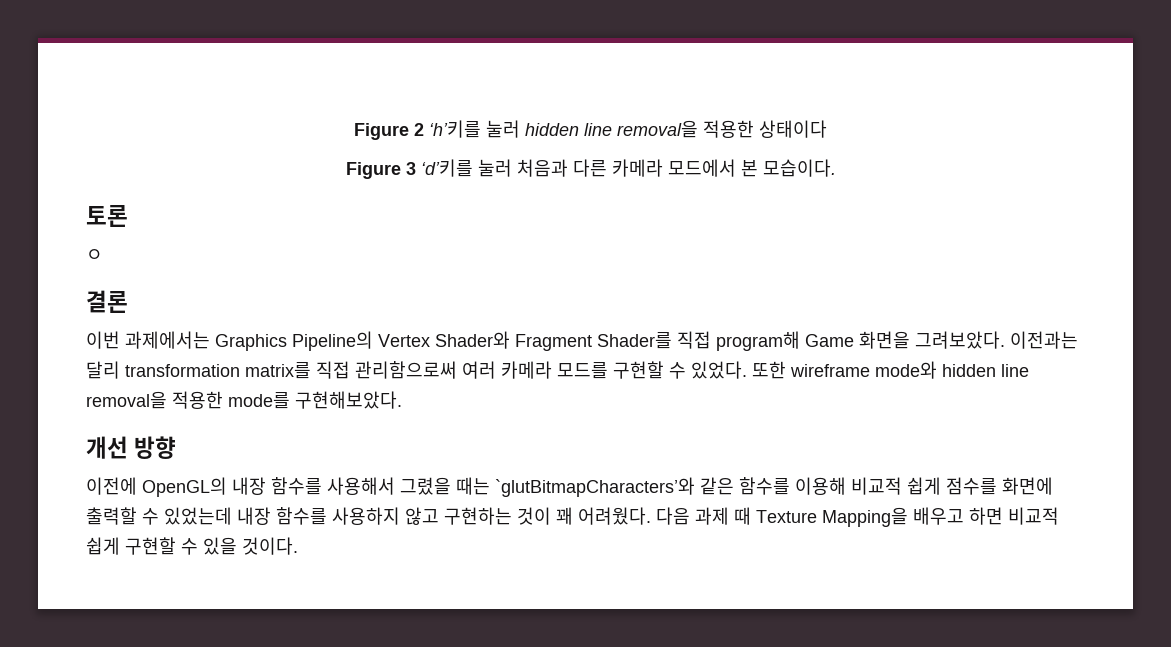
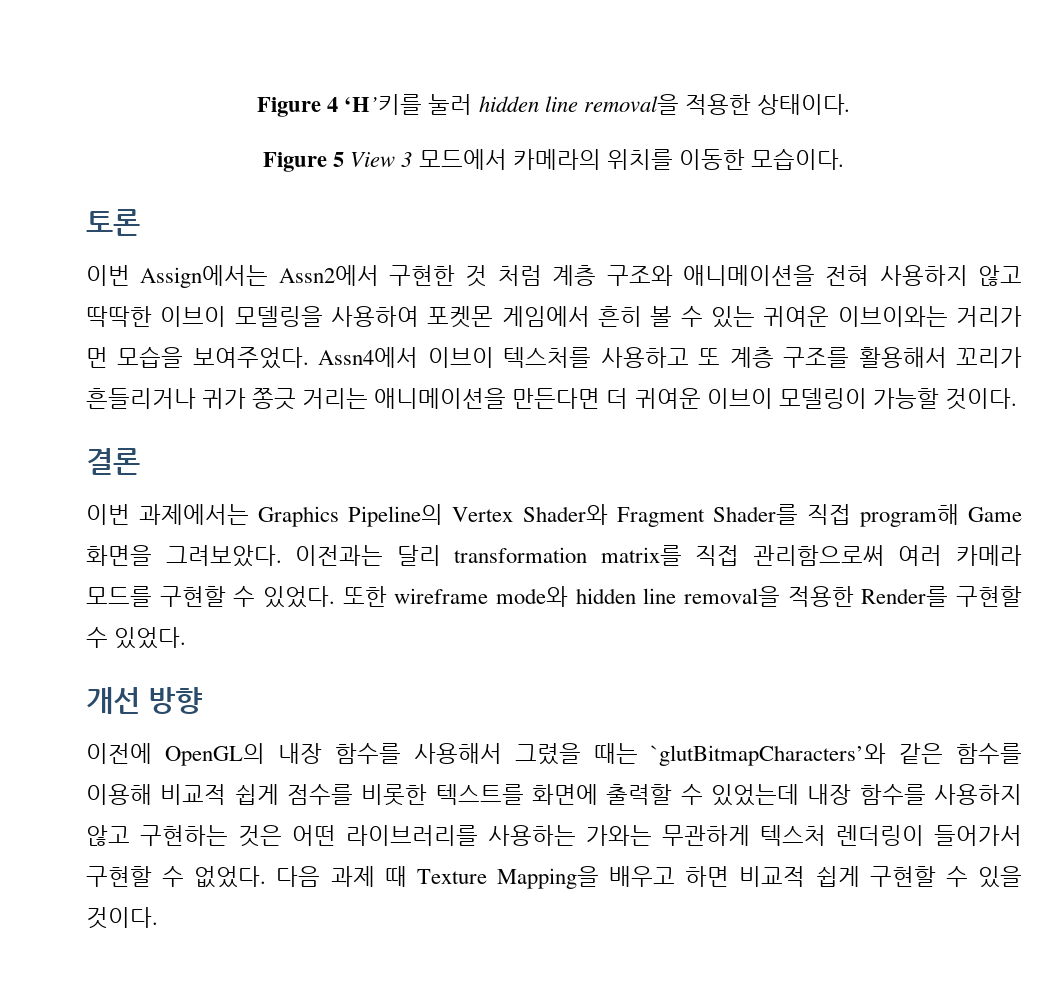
- Figure 2 ‘h’키를 눌러 hidden line removal을 적용한 상태이다
- Figure 3 ‘d’키를 눌러 처음과 다른 카메라 모드에서 본 모습이다.
+ Figure 4 ‘H’키를 눌러 hidden line removal을 적용한 상태이다.
+ Figure 5 View 3 모드에서 카메라의 위치를 이동한 모습이다.
  토론
- ㅇ
+ 이번 Assign에서는 Assn2에서 구현한 것 처럼 계층 구조와 애니메이션을 전혀 사용하지 않고 딱딱한 이브이 모델링을 사용하여 포켓몬 게임에서 흔히 볼 수 있는 귀여운 이브이와는 거리가 먼 모습을 보여주었다. Assn4에서 이브이 텍스처를 사용하고 또 계층 구조를 활용해서 꼬리가 흔들리거나 귀가 쫑긋 거리는 애니메이션을 만든다면 더 귀여운 이브이 모델링이 가능할 것이다.
- 또한 wireframe mode와 hidden line removal을 적용한 mode를 구현해보았다.
+ 또한 wireframe mode와 hidden line removal을 적용한 Render를 구현할 수 있었다.
- 이전에 OpenGL의 내장 함수를 사용해서 그렸을 때는 `glutBitmapCharacters’와 같은 함수를 이용해 비교적 쉽게 점수를 화면에 출력할 수 있었는데 내장 함수를 사용하지 않고 구현하는 것이 꽤 어려웠다.
+ 이전에 OpenGL의 내장 함수를 사용해서 그렸을 때는 `glutBitmapCharacters’와 같은 함수를 이용해 비교적 쉽게 점수를 비롯한 텍스트를 화면에 출력할 수 있었는데 내장 함수를 사용하지 않고 구현하는 것은 어떤 라이브러리를 사용하는 가와는 무관하게 텍스처 렌더링이 들어가서 구현할 수 없었다.

